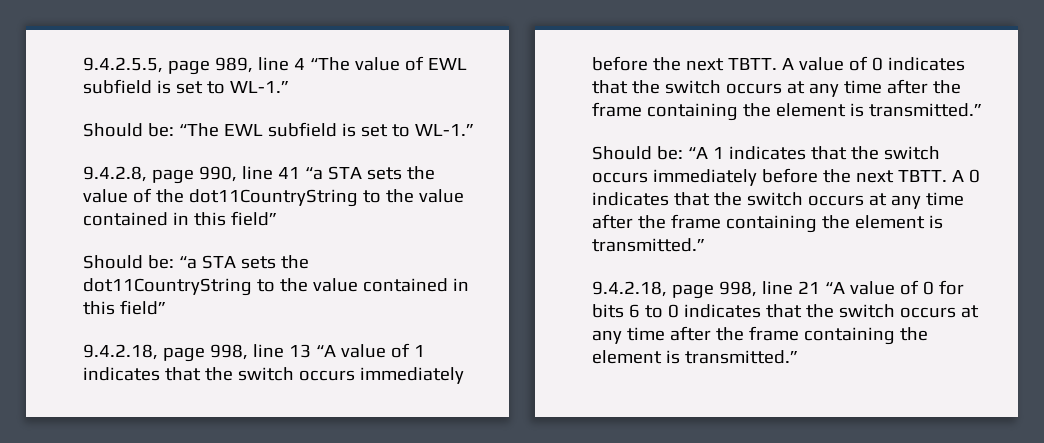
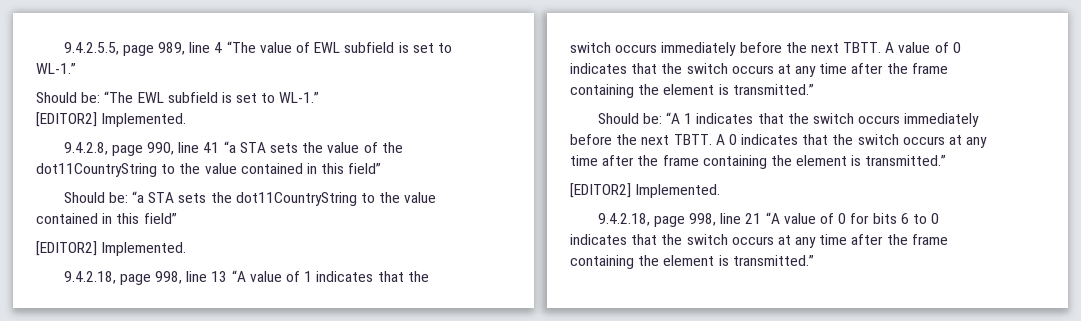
  Should be: “The EWL subfield is set to WL-1.”
+ [EDITOR2] Implemented.
  Should be: “a STA sets the dot11CountryString to the value contained in this field”
+ [EDITOR2] Implemented.
  A 0 indicates that the switch occurs at any time after the frame containing the element is transmitted.”
+ [EDITOR2] Implemented.

